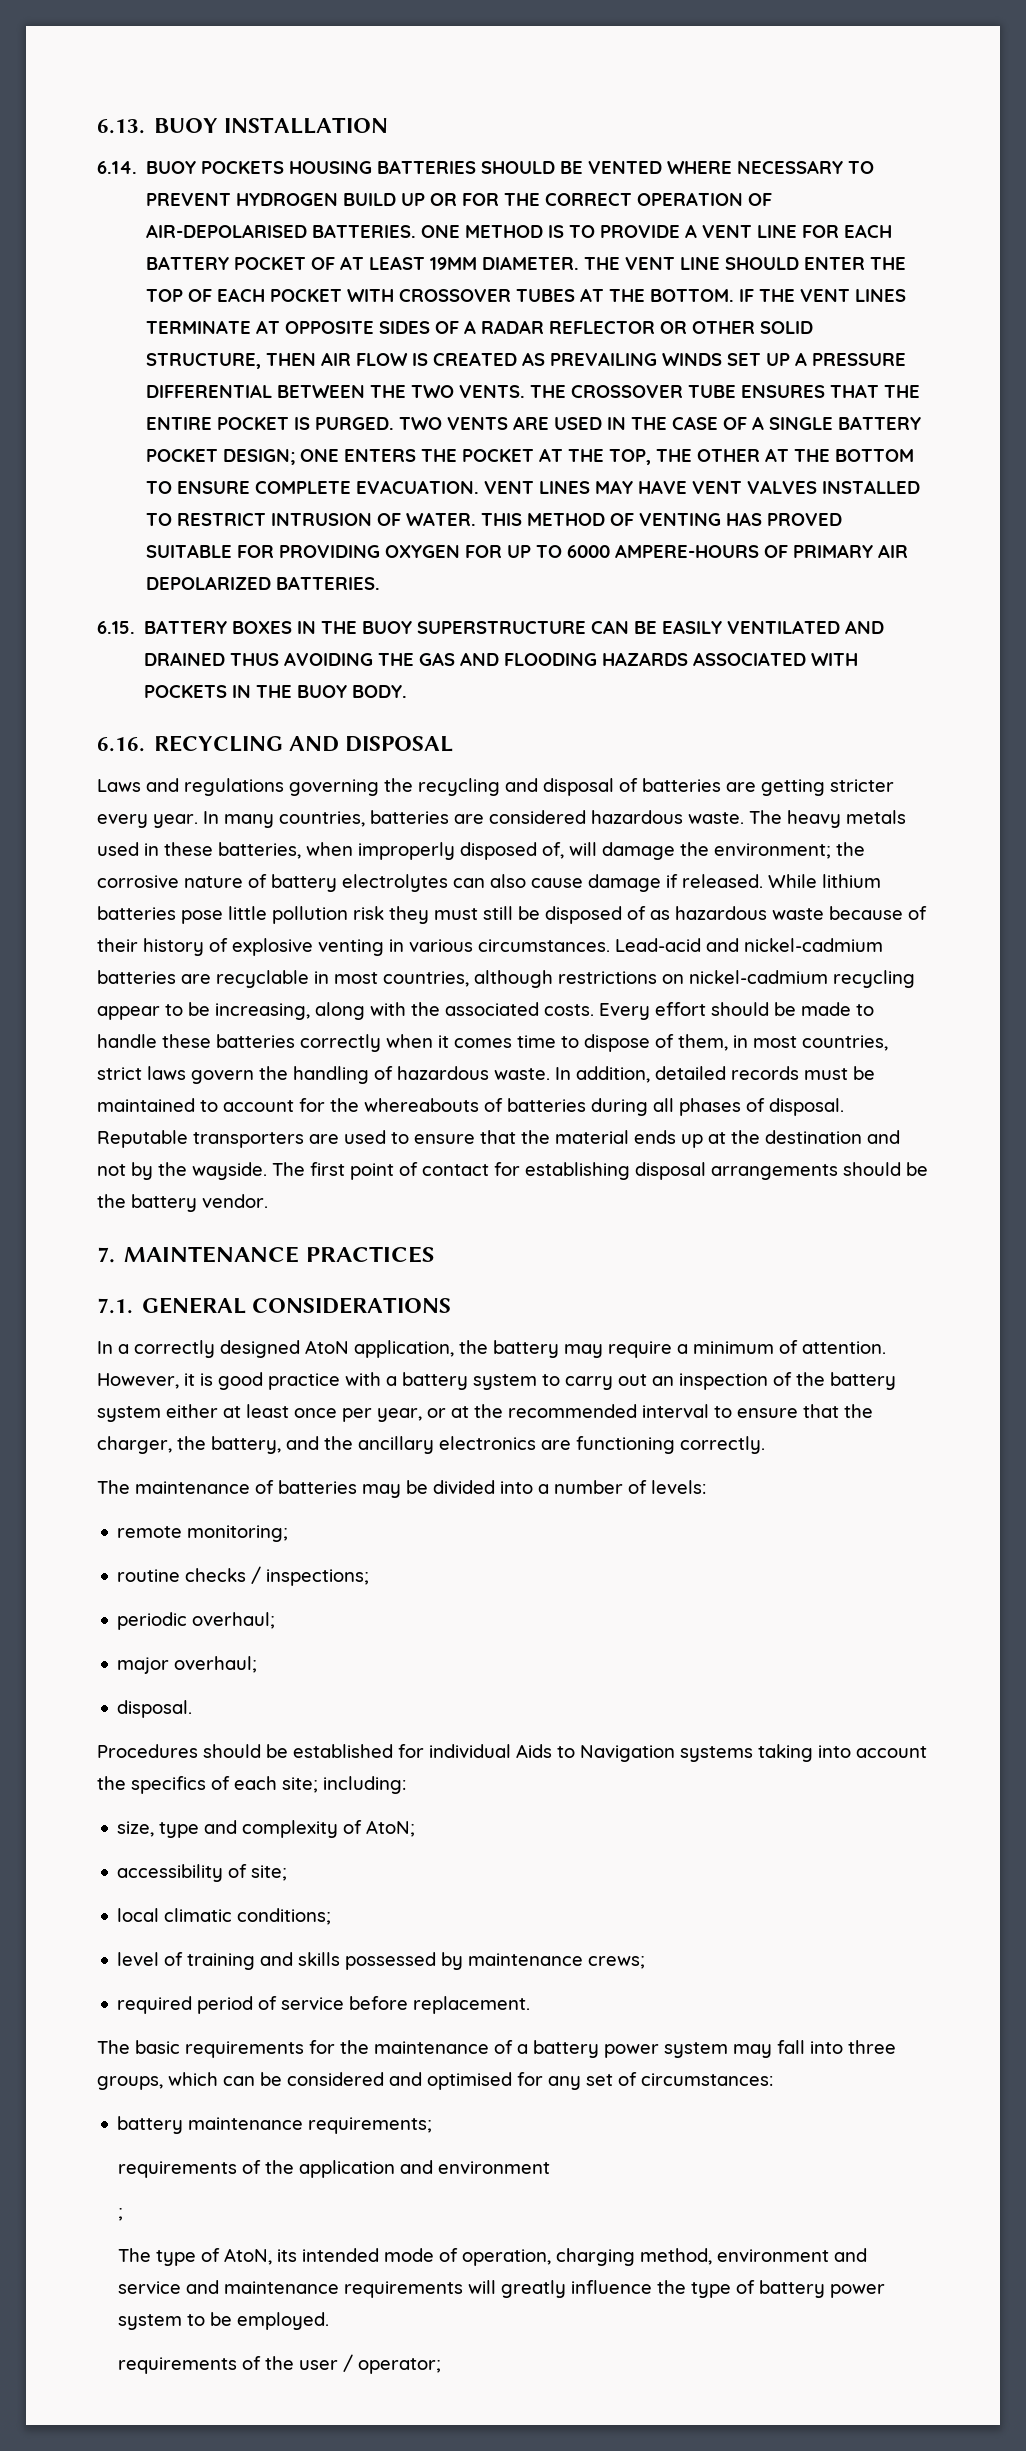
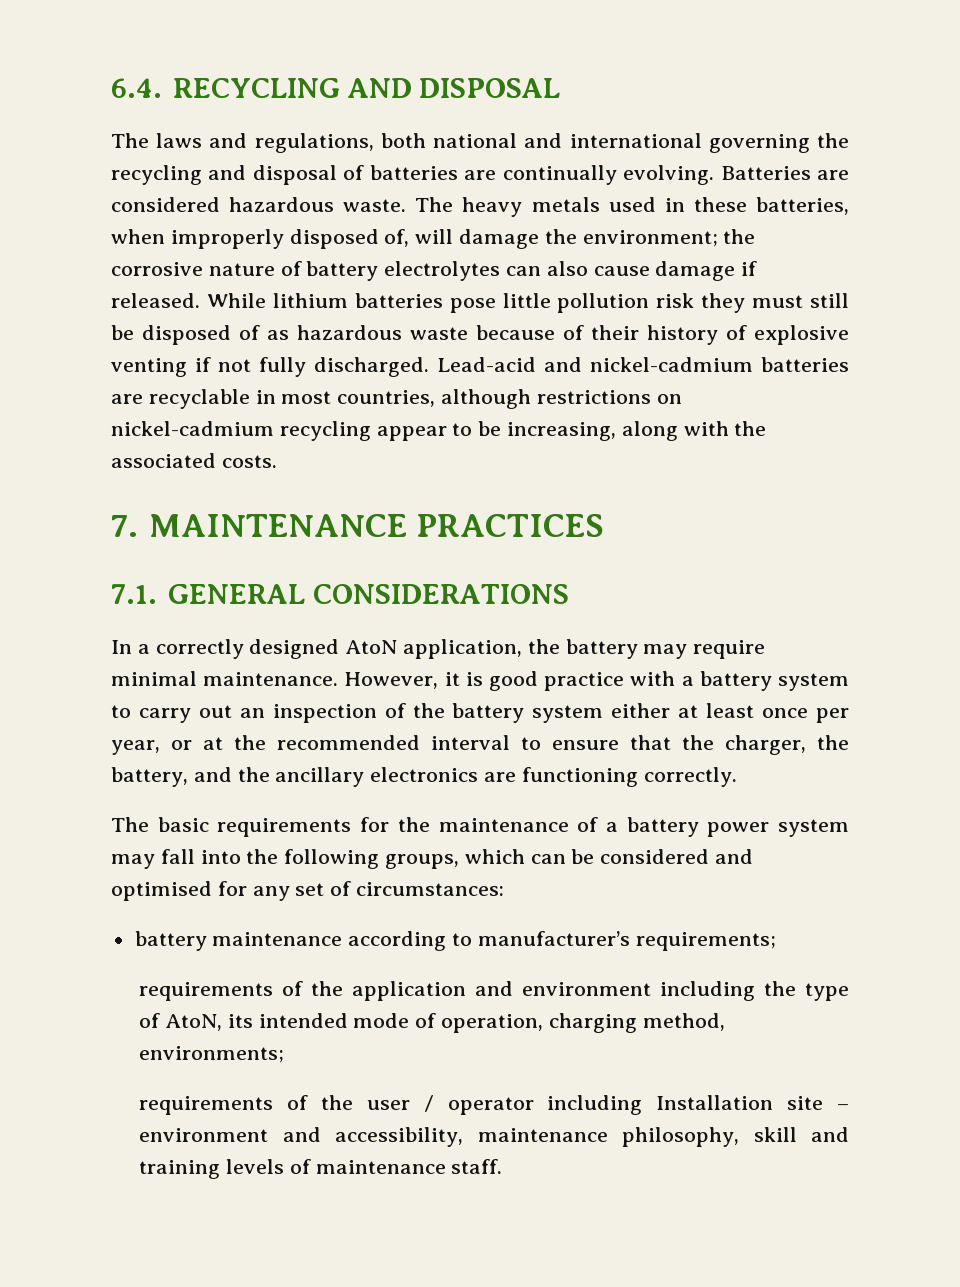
- 6.13. BUOY INSTALLATION
- 6.14. BUOY POCKETS HOUSING BATTERIES SHOULD BE VENTED WHERE NECESSARY TO PREVENT HYDROGEN BUILD UP OR FOR THE CORRECT OPERATION OF AIR-DEPOLARISED BATTERIES. ONE METHOD IS TO PROVIDE A VENT LINE FOR EACH BATTERY POCKET OF AT LEAST 19MM DIAMETER. THE VENT LINE SHOULD ENTER THE TOP OF EACH POCKET WITH CROSSOVER TUBES AT THE BOTTOM. IF THE VENT LINES TERMINATE AT OPPOSITE SIDES OF A RADAR REFLECTOR OR OTHER SOLID STRUCTURE, THEN AIR FLOW IS CREATED AS PREVAILING WINDS SET UP A PRESSURE DIFFERENTIAL BETWEEN THE TWO VENTS. THE CROSSOVER TUBE ENSURES THAT THE ENTIRE POCKET IS PURGED. TWO VENTS ARE USED IN THE CASE OF A SINGLE BATTERY POCKET DESIGN; ONE ENTERS THE POCKET AT THE TOP, THE OTHER AT THE BOTTOM TO ENSURE COMPLETE EVACUATION. VENT LINES MAY HAVE VENT VALVES INSTALLED TO RESTRICT INTRUSION OF WATER. THIS METHOD OF VENTING HAS PROVED SUITABLE FOR PROVIDING OXYGEN FOR UP TO 6000 AMPERE-HOURS OF PRIMARY AIR DEPOLARIZED BATTERIES.
- 6.15. BATTERY BOXES IN THE BUOY SUPERSTRUCTURE CAN BE EASILY VENTILATED AND DRAINED THUS AVOIDING THE GAS AND FLOODING HAZARDS ASSOCIATED WITH POCKETS IN THE BUOY BODY.
- 6.16. RECYCLING AND DISPOSAL
- Laws and regulations governing the recycling and disposal of batteries are getting stricter every year. In many countries, batteries are considered hazardous waste.
+ 6.4. RECYCLING AND DISPOSAL
+ The laws and regulations, both national and international governing the recycling and disposal of batteries are continually evolving. Batteries are considered hazardous waste.
- While lithium batteries pose little pollution risk they must still be disposed of as hazardous waste because of their history of explosive venting in various circumstances.
+ While lithium batteries pose little pollution risk they must still be disposed of as hazardous waste because of their history of explosive venting if not fully discharged.
- Every effort should be made to handle these batteries correctly when it comes time to dispose of them, in most countries, strict laws govern the handling of hazardous waste. In addition, detailed records must be maintained to account for the whereabouts of batteries during all phases of disposal. Reputable transporters are used to ensure that the material ends up at the destination and not by the wayside. The first point of contact for establishing disposal arrangements should be the battery vendor.
- In a correctly designed AtoN application, the battery may require a minimum of attention.
+ In a correctly designed AtoN application, the battery may require minimal maintenance.
- The maintenance of batteries may be divided into a number of levels:
- remote monitoring;
- routine checks / inspections;
- periodic overhaul;
- major overhaul;
- disposal.
- Procedures should be established for individual Aids to Navigation systems taking into account the specifics of each site; including:
- size, type and complexity of AtoN;
- accessibility of site;
- local climatic conditions;
- level of training and skills possessed by maintenance crews;
- required period of service before replacement.
- The basic requirements for the maintenance of a battery power system may fall into three groups, which can be considered and optimised for any set of circumstances:
+ The basic requirements for the maintenance of a battery power system may fall into the following groups, which can be considered and optimised for any set of circumstances:
- battery maintenance requirements;
+ battery maintenance according to manufacturer’s requirements;
- requirements of the application and environment
- ;
- The type of AtoN, its intended mode of operation, charging method, environment and service and maintenance requirements will greatly influence the type of battery power system to be employed.
+ requirements of the application and environment including the type of AtoN, its intended mode of operation, charging method, environments;
- requirements of the user / operator;
+ requirements of the user / operator including Installation site – environment and accessibility, maintenance philosophy, skill and training levels of maintenance staff.

